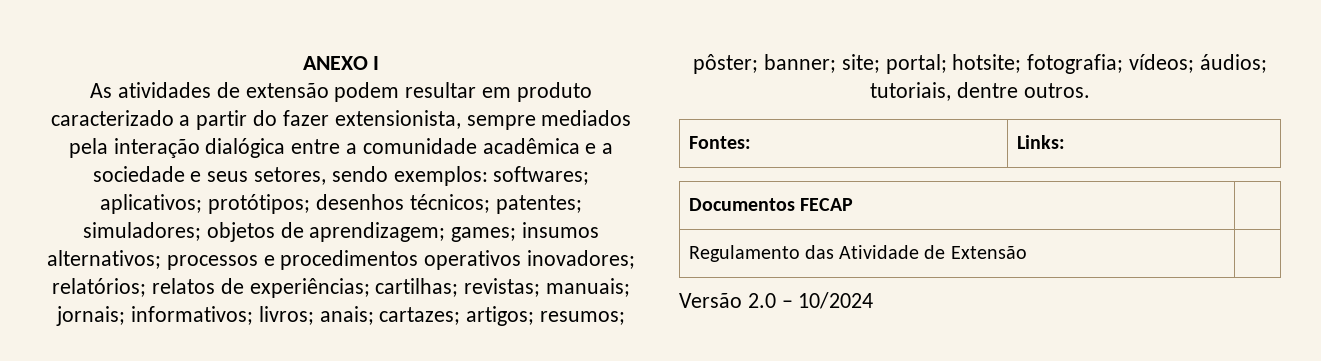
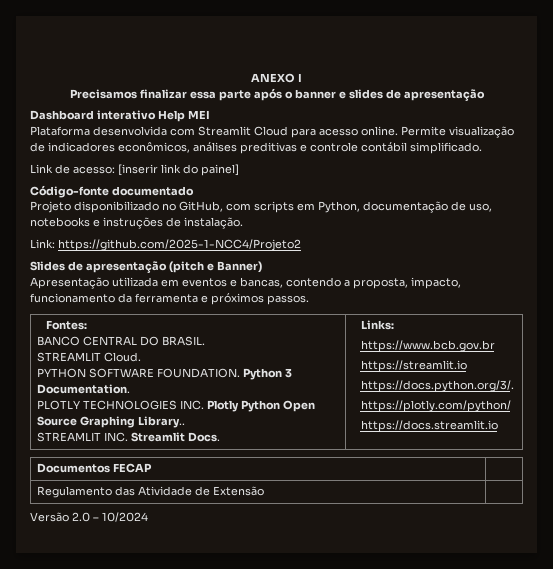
- As atividades de extensão podem resultar em produto caracterizado a partir do fazer extensionista, sempre mediados pela interação dialógica entre a comunidade acadêmica e a sociedade e seus setores, sendo exemplos: softwares; aplicativos; protótipos; desenhos técnicos; patentes; simuladores; objetos de aprendizagem; games; insumos alternativos; processos e procedimentos operativos inovadores; relatórios; relatos de experiências; cartilhas; revistas; manuais; jornais; informativos; livros; anais; cartazes; artigos; resumos; pôster; banner; site; portal; hotsite; fotografia; vídeos; áudios; tutoriais, dentre outros.
- Fontes: | Links:
+ Precisamos finalizar essa parte após o banner e slides de apresentação
+ Dashboard interativo Help MEI
+ Plataforma desenvolvida com Streamlit Cloud para acesso online. Permite visualização de indicadores econômicos, análises preditivas e controle contábil simplificado.
+ Link de acesso: [inserir link do painel]
+ Código-fonte documentado
+ Projeto disponibilizado no GitHub, com scripts em Python, documentação de uso, notebooks e instruções de instalação.
+ Link: https://github.com/2025-1-NCC4/Projeto2
+ Slides de apresentação (pitch e Banner)
+ Apresentação utilizada em eventos e bancas, contendo a proposta, impacto, funcionamento da ferramenta e próximos passos.
+ Fontes:
+ BANCO CENTRAL DO BRASIL.
+ STREAMLIT Cloud.
+ PYTHON SOFTWARE FOUNDATION. Python 3 Documentation.
+ PLOTLY TECHNOLOGIES INC. Plotly Python Open Source Graphing Library..
+ STREAMLIT INC. Streamlit Docs. | Links:
+ https://www.bcb.gov.br
+ https://streamlit.io
+ https://docs.python.org/3/.
+ https://plotly.com/python/
+ https://docs.streamlit.io

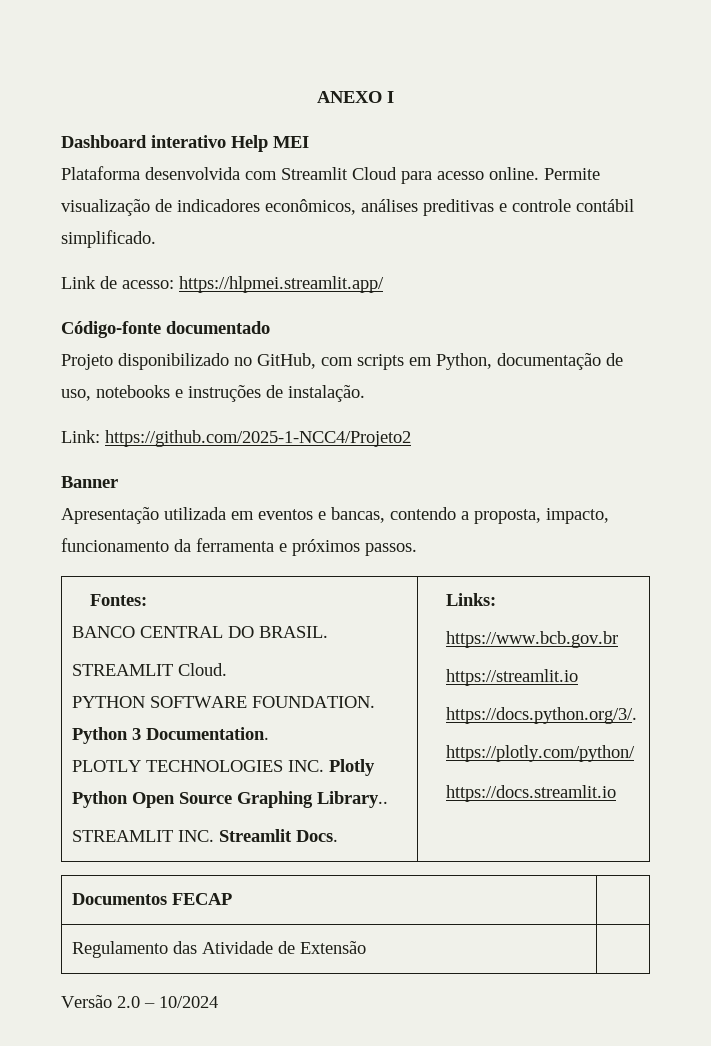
- Precisamos finalizar essa parte após o banner e slides de apresentação
- Link de acesso: [inserir link do painel]
+ Link de acesso: https://hlpmei.streamlit.app/
- Slides de apresentação (pitch e Banner)
+ Banner

